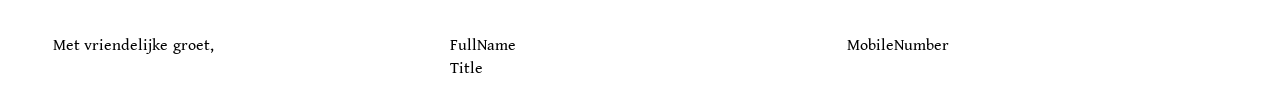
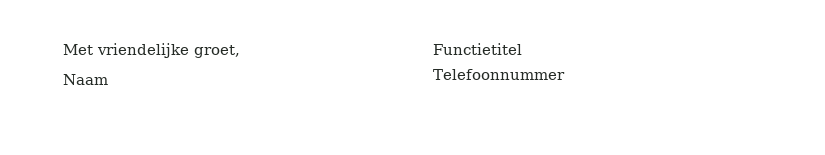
- FullName
- Title
- MobileNumber
+ Naam
+ Functietitel
+ Telefoonnummer

